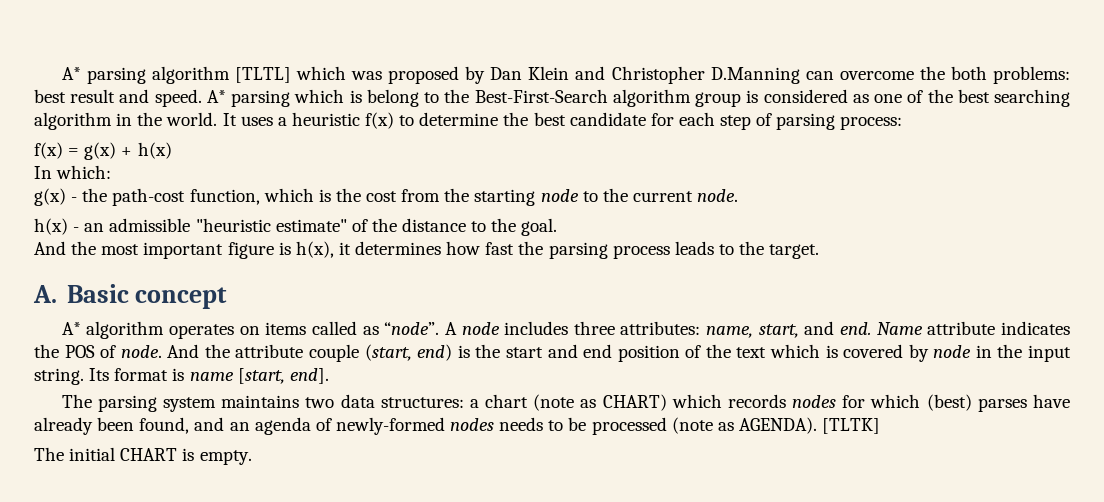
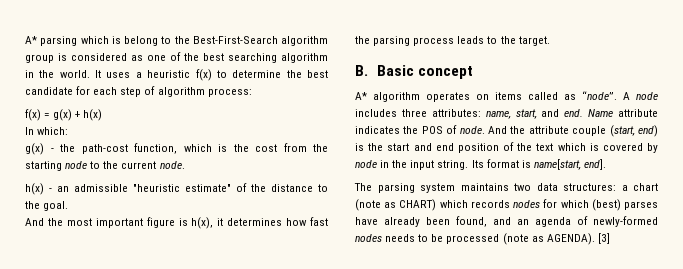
- A* parsing algorithm [TLTL] which was proposed by Dan Klein and Christopher D.Manning can overcome the both problems: best result and speed. A* parsing which is belong to the Best-First-Search algorithm group is considered as one of the best searching algorithm in the world.
+ A* parsing which is belong to the Best-First-Search algorithm group is considered as one of the best searching algorithm in the world.
- It uses a heuristic f(x) to determine the best candidate for each step of parsing process:
+ It uses a heuristic f(x) to determine the best candidate for each step of algorithm process:
- A. Basic concept
+ B. Basic concept
- Its format is name [start, end].
+ Its format is name[start, end].
- [TLTK]
- The initial CHART is empty.
+ [3]

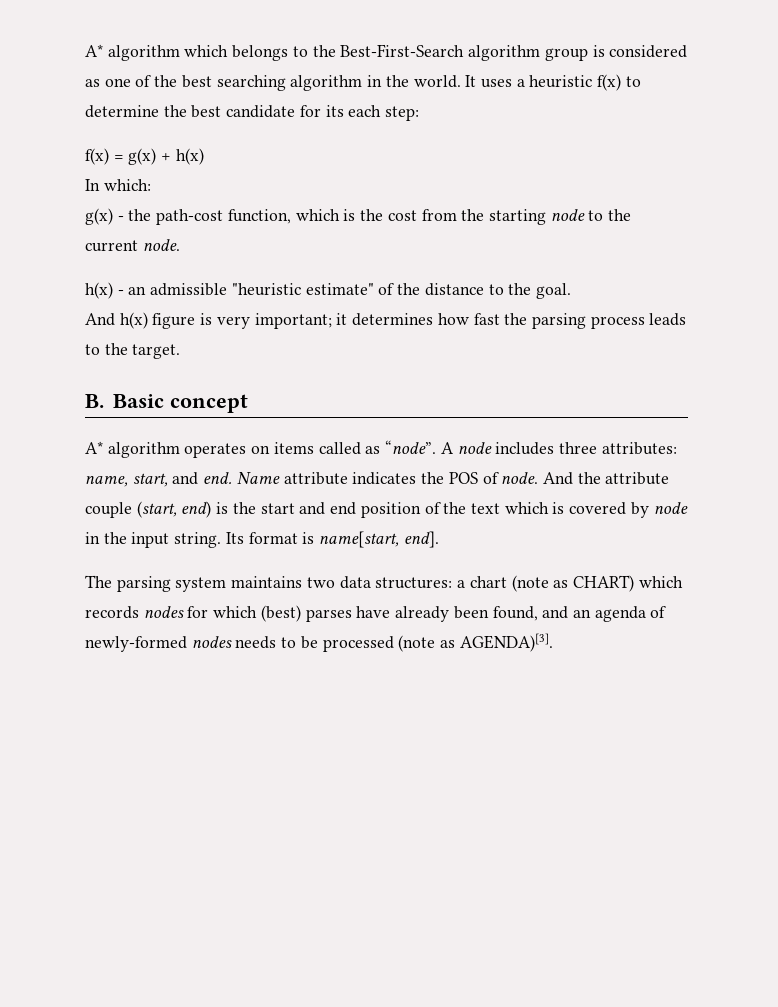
- A* parsing which is belong to the Best-First-Search algorithm group is considered as one of the best searching algorithm in the world.
+ A* algorithm which belongs to the Best-First-Search algorithm group is considered as one of the best searching algorithm in the world.
- It uses a heuristic f(x) to determine the best candidate for each step of algorithm process:
+ It uses a heuristic f(x) to determine the best candidate for its each step:
- And the most important figure is h(x), it determines how fast the parsing process leads to the target.
+ And h(x) figure is very important; it determines how fast the parsing process leads to the target.
- The parsing system maintains two data structures: a chart (note as CHART) which records nodes for which (best) parses have already been found, and an agenda of newly-formed nodes needs to be processed (note as AGENDA). [3]
+ The parsing system maintains two data structures: a chart (note as CHART) which records nodes for which (best) parses have already been found, and an agenda of newly-formed nodes needs to be processed (note as AGENDA)[3].

